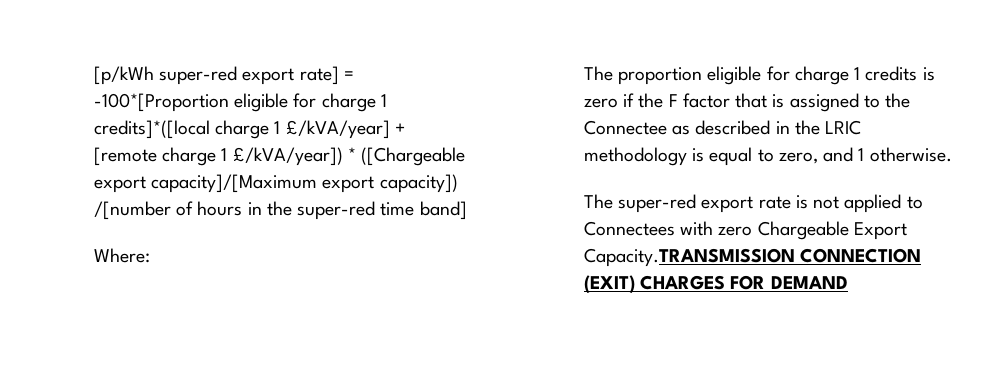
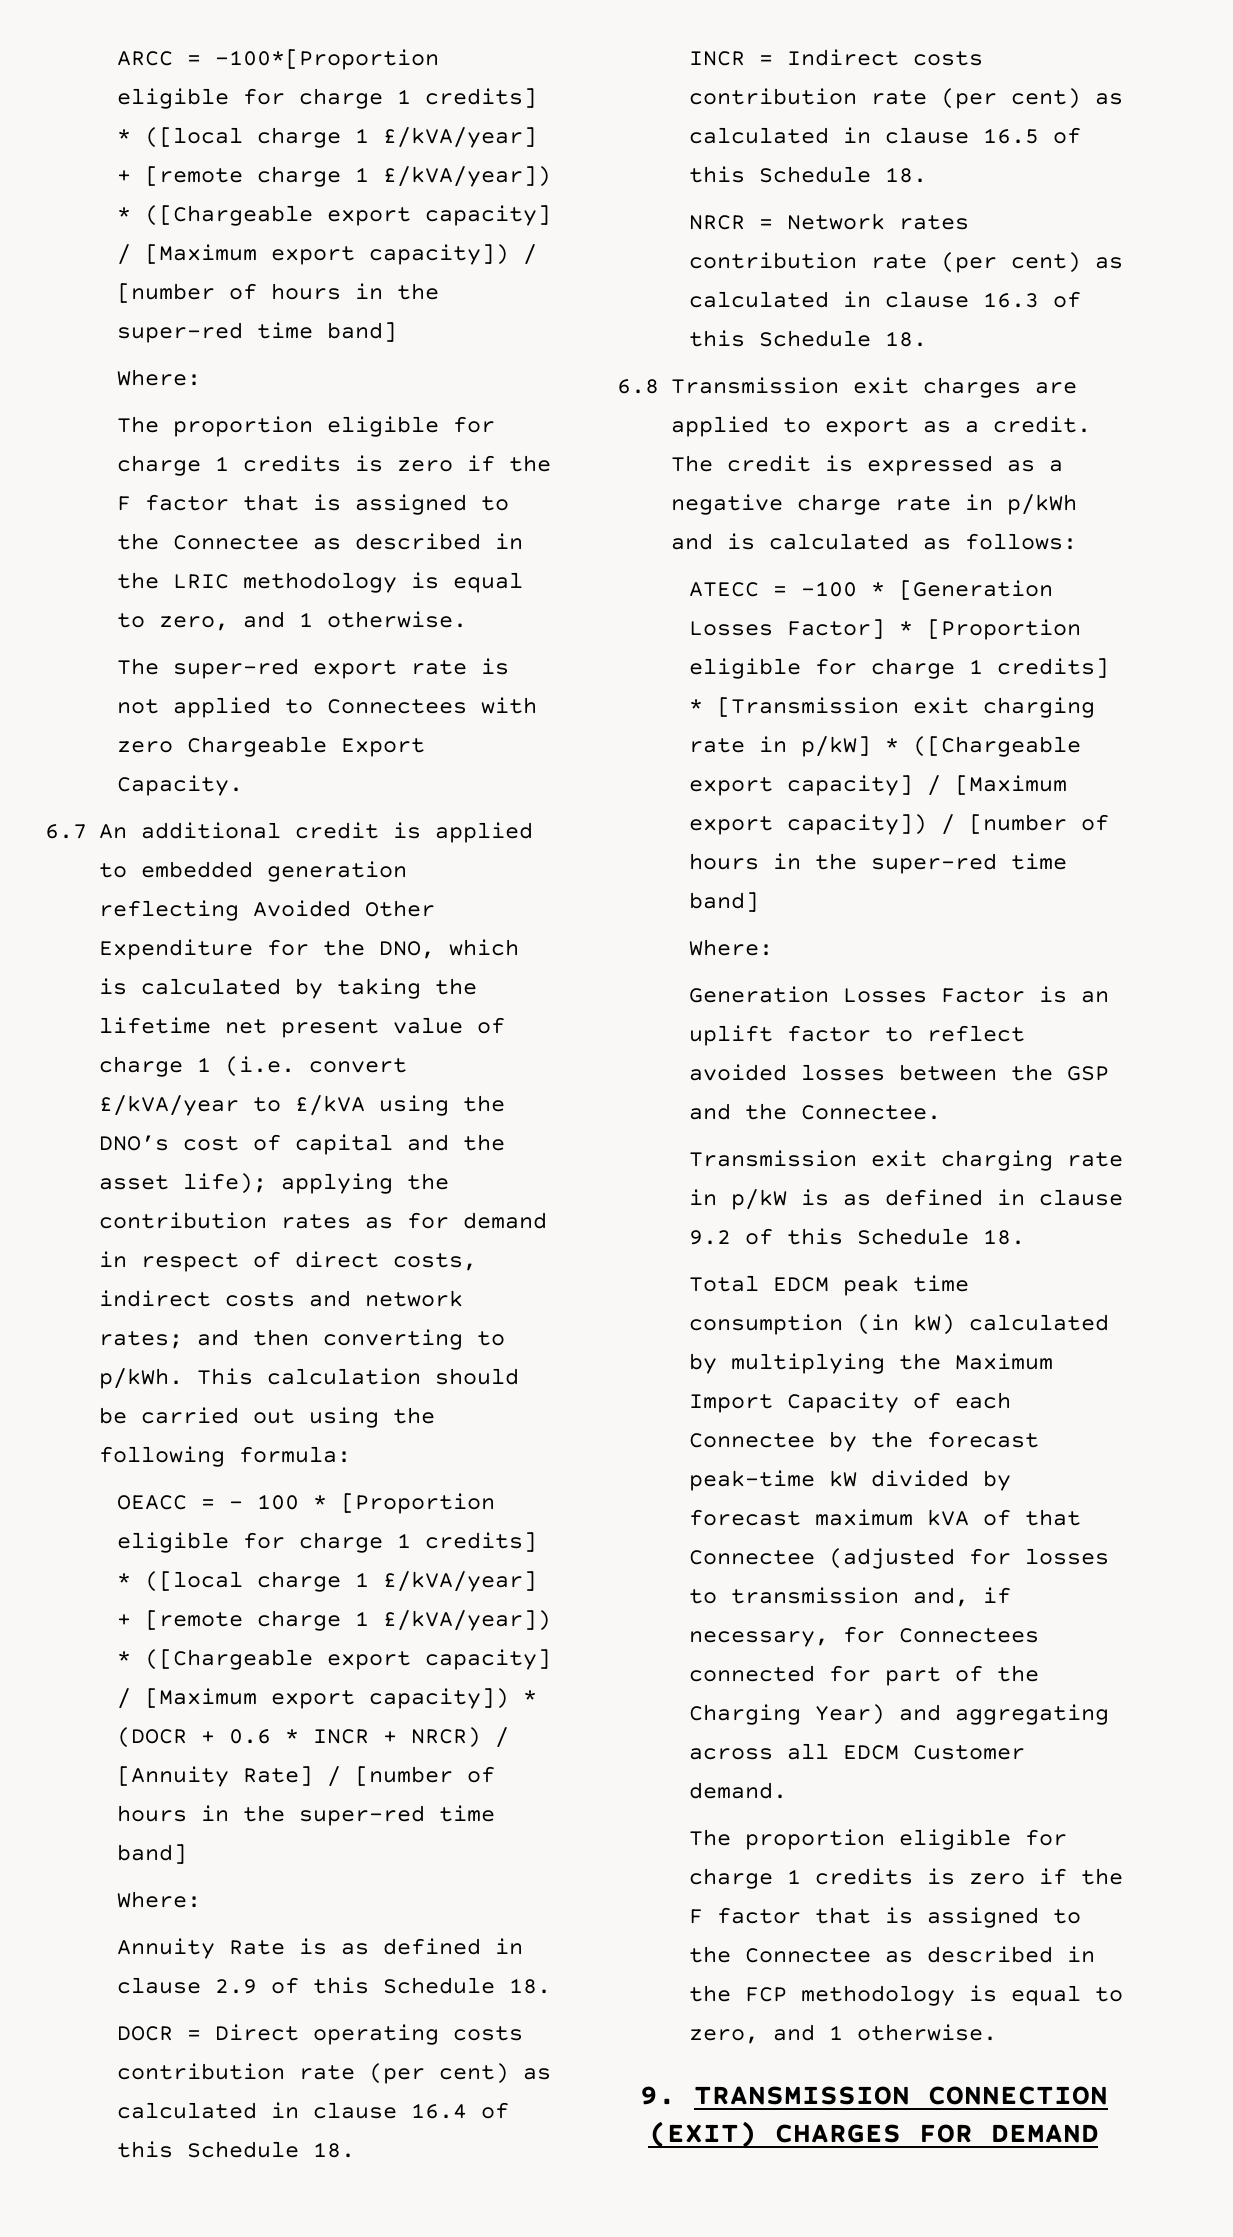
- [p/kWh super-red export rate] = -100*[Proportion eligible for charge 1 credits]*([local charge 1 £/kVA/year] + [remote charge 1 £/kVA/year]) * ([Chargeable export capacity]/[Maximum export capacity]) /[number of hours in the super-red time band]
+ ARCC = -100*[Proportion eligible for charge 1 credits] * ([local charge 1 £/kVA/year] + [remote charge 1 £/kVA/year]) * ([Chargeable export capacity] / [Maximum export capacity]) / [number of hours in the super-red time band]
- The super-red export rate is not applied to Connectees with zero Chargeable Export Capacity.TRANSMISSION CONNECTION (EXIT) CHARGES FOR DEMAND
+ The super-red export rate is not applied to Connectees with zero Chargeable Export Capacity.
+ 6.7 An additional credit is applied to embedded generation reflecting Avoided Other Expenditure for the DNO, which is calculated by taking the lifetime net present value of charge 1 (i.e. convert £/kVA/year to £/kVA using the DNO’s cost of capital and the asset life); applying the contribution rates as for demand in respect of direct costs, indirect costs and network rates; and then converting to p/kWh. This calculation should be carried out using the following formula:
+ OEACC = - 100 * [Proportion eligible for charge 1 credits] * ([local charge 1 £/kVA/year] + [remote charge 1 £/kVA/year]) * ([Chargeable export capacity] / [Maximum export capacity]) * (DOCR + 0.6 * INCR + NRCR) / [Annuity Rate] / [number of hours in the super-red time band]
+ Where:
+ Annuity Rate is as defined in clause 2.9 of this Schedule 18.
+ DOCR = Direct operating costs contribution rate (per cent) as calculated in clause 16.4 of this Schedule 18.
+ INCR = Indirect costs contribution rate (per cent) as calculated in clause 16.5 of this Schedule 18.
+ NRCR = Network rates contribution rate (per cent) as calculated in clause 16.3 of this Schedule 18.
+ 6.8 Transmission exit charges are applied to export as a credit. The credit is expressed as a negative charge rate in p/kWh and is calculated as follows:
+ ATECC = -100 * [Generation Losses Factor] * [Proportion eligible for charge 1 credits] * [Transmission exit charging rate in p/kW] * ([Chargeable export capacity] / [Maximum export capacity]) / [number of hours in the super-red time band]
+ Where:
+ Generation Losses Factor is an uplift factor to reflect avoided losses between the GSP and the Connectee.
+ Transmission exit charging rate in p/kW is as defined in clause 9.2 of this Schedule 18.
+ Total EDCM peak time consumption (in kW) calculated by multiplying the Maximum Import Capacity of each Connectee by the forecast peak-time kW divided by forecast maximum kVA of that Connectee (adjusted for losses to transmission and, if necessary, for Connectees connected for part of the Charging Year) and aggregating across all EDCM Customer demand.
+ The proportion eligible for charge 1 credits is zero if the F factor that is assigned to the Connectee as described in the FCP methodology is equal to zero, and 1 otherwise.
+ 9. TRANSMISSION CONNECTION (EXIT) CHARGES FOR DEMAND

